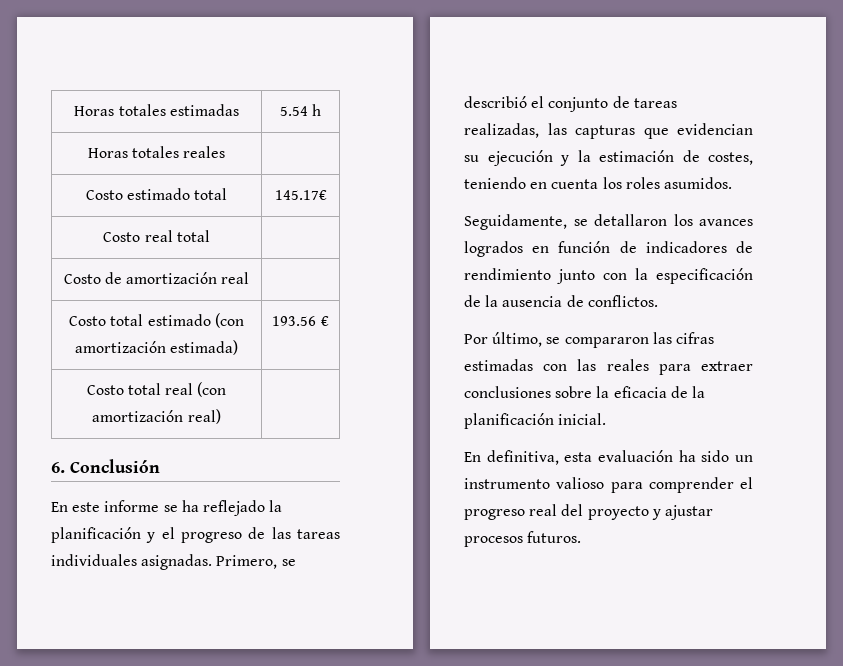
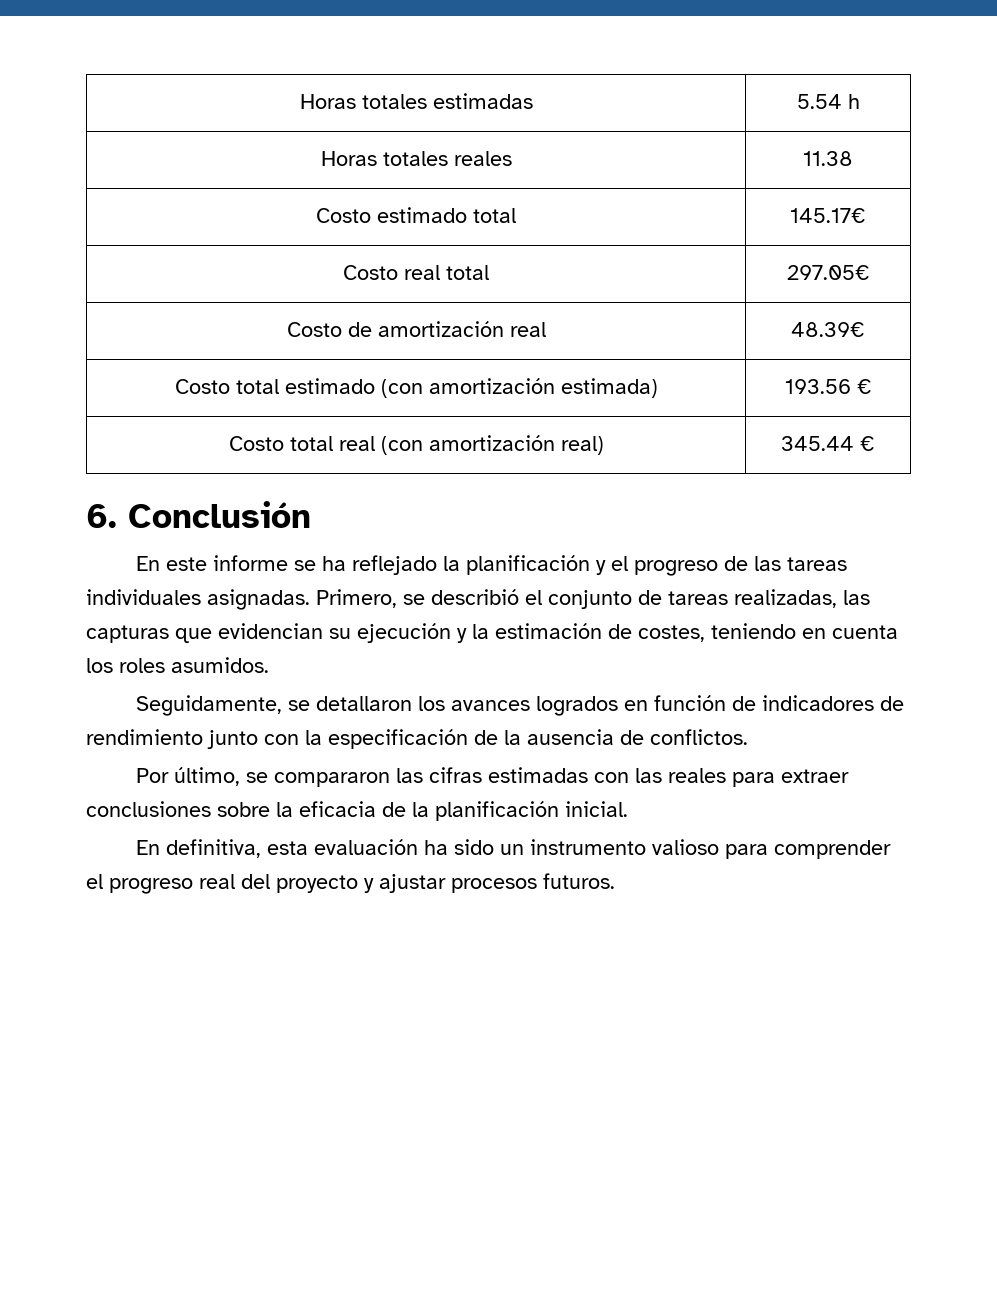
- Horas totales reales |
+ Horas totales reales | 11.38
- Costo real total |
+ Costo real total | 297.05€
- Costo de amortización real |
+ Costo de amortización real | 48.39€
- Costo total real (con amortización real) |
+ Costo total real (con amortización real) | 345.44 €

